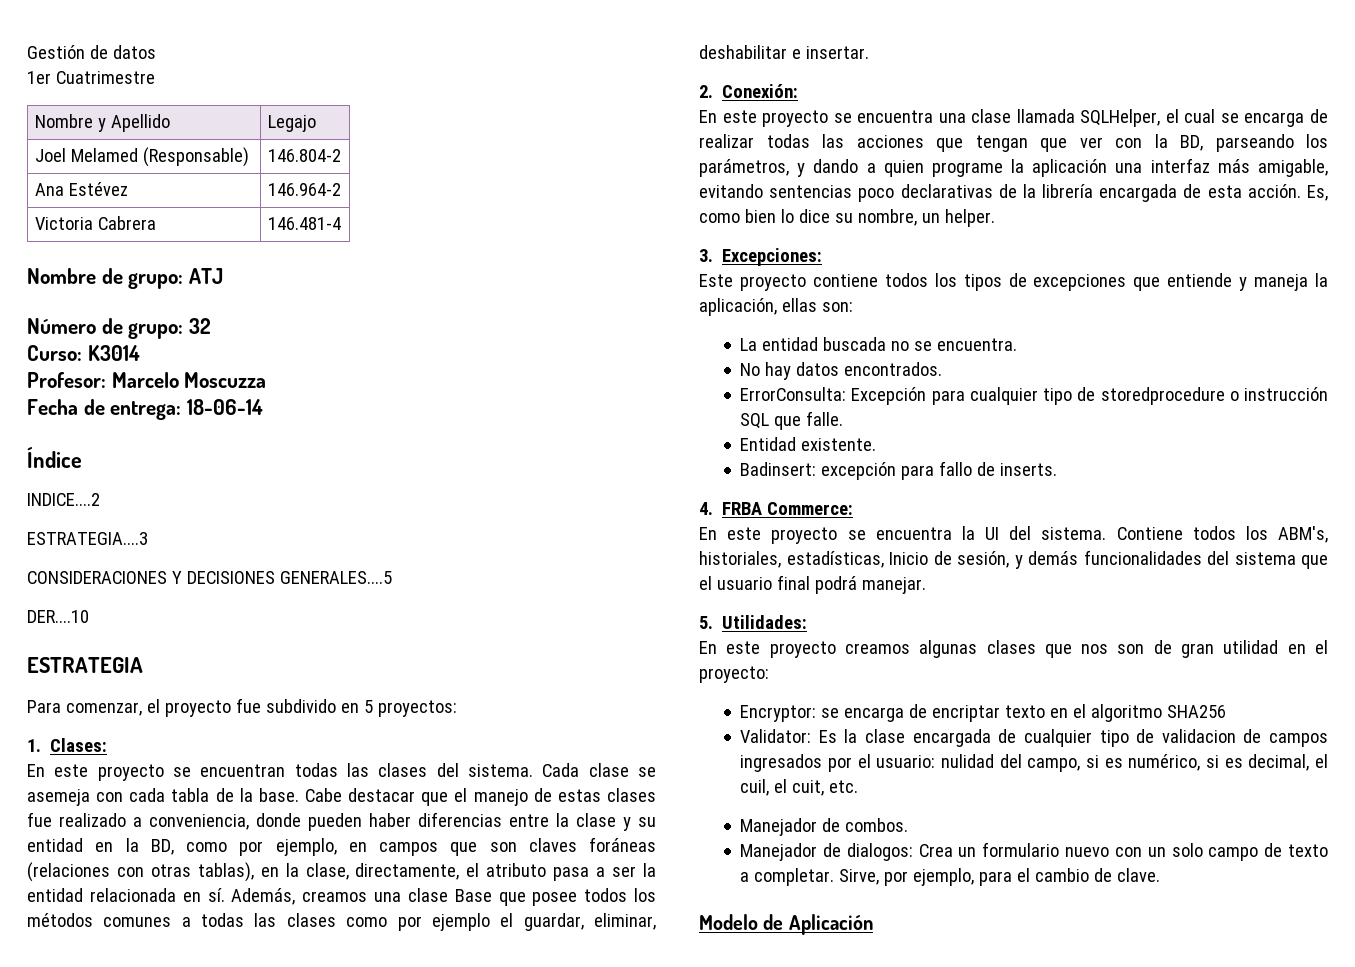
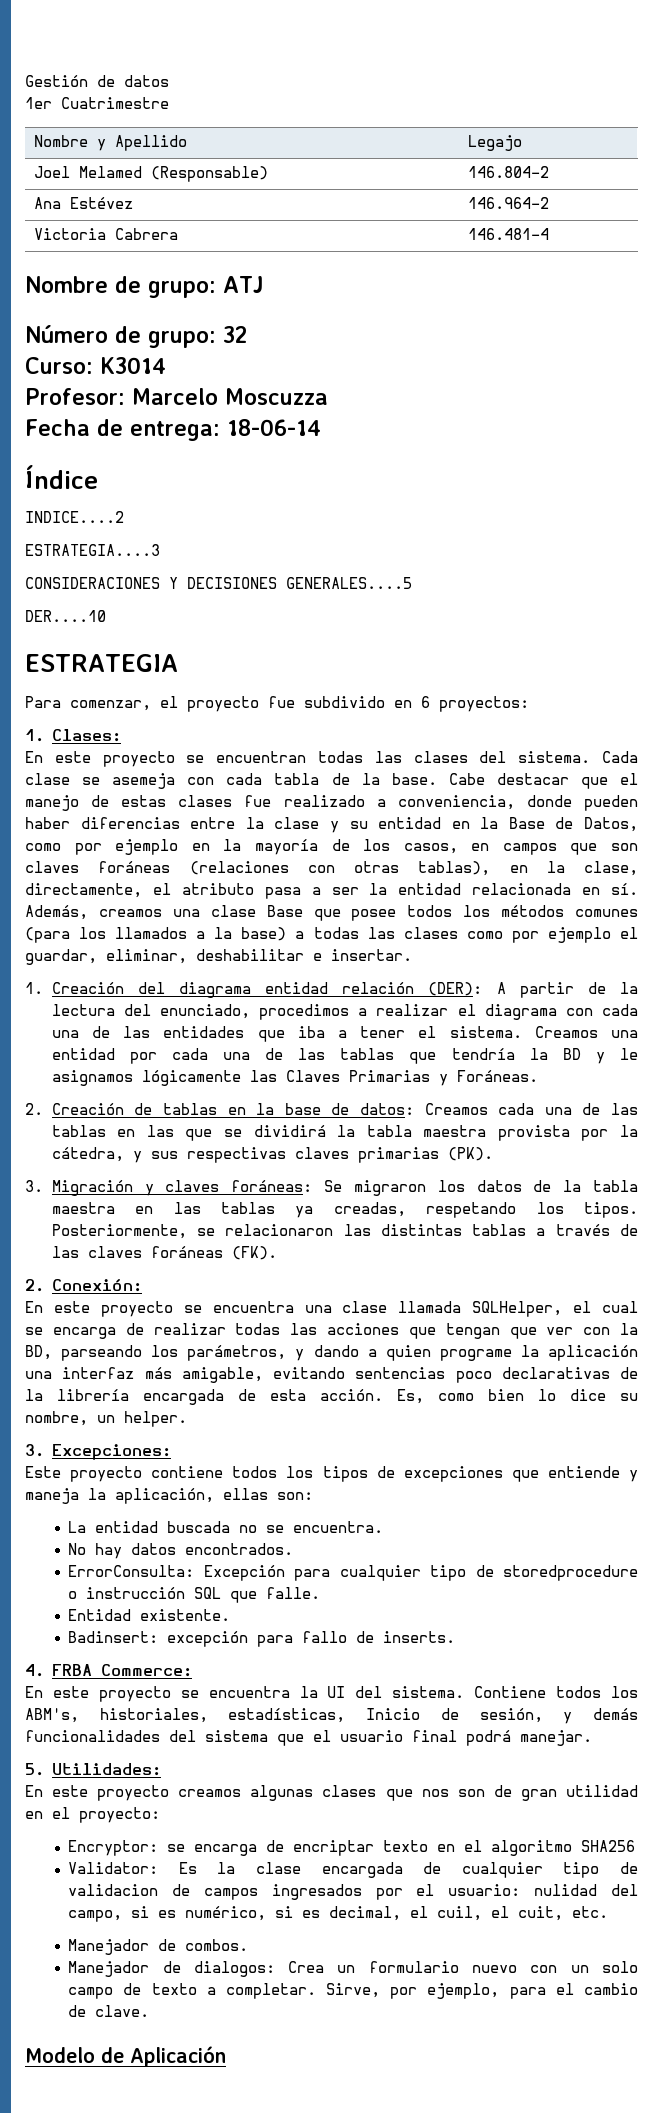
- Para comenzar, el proyecto fue subdivido en 5 proyectos:
+ Para comenzar, el proyecto fue subdivido en 6 proyectos:
- Cabe destacar que el manejo de estas clases fue realizado a conveniencia, donde pueden haber diferencias entre la clase y su entidad en la BD, como por ejemplo, en campos que son claves foráneas (relaciones con otras tablas), en la clase, directamente, el atributo pasa a ser la entidad relacionada en sí.
+ Cabe destacar que el manejo de estas clases fue realizado a conveniencia, donde pueden haber diferencias entre la clase y su entidad en la Base de Datos, como por ejemplo en la mayoría de los casos, en campos que son claves foráneas (relaciones con otras tablas), en la clase, directamente, el atributo pasa a ser la entidad relacionada en sí.
- Además, creamos una clase Base que posee todos los métodos comunes a todas las clases como por ejemplo el guardar, eliminar, deshabilitar e insertar.
+ Además, creamos una clase Base que posee todos los métodos comunes (para los llamados a la base) a todas las clases como por ejemplo el guardar, eliminar, deshabilitar e insertar.
+ 1. Creación del diagrama entidad relación (DER): A partir de la lectura del enunciado, procedimos a realizar el diagrama con cada una de las entidades que iba a tener el sistema. Creamos una entidad por cada una de las tablas que tendría la BD y le asignamos lógicamente las Claves Primarias y Foráneas.
+ 2. Creación de tablas en la base de datos: Creamos cada una de las tablas en las que se dividirá la tabla maestra provista por la cátedra, y sus respectivas claves primarias (PK).
+ 3. Migración y claves foráneas: Se migraron los datos de la tabla maestra en las tablas ya creadas, respetando los tipos. Posteriormente, se relacionaron las distintas tablas a través de las claves foráneas (FK).

